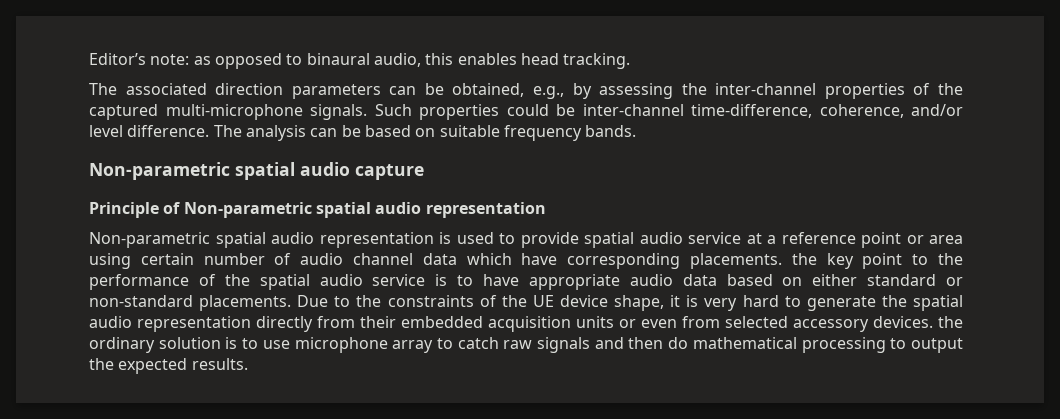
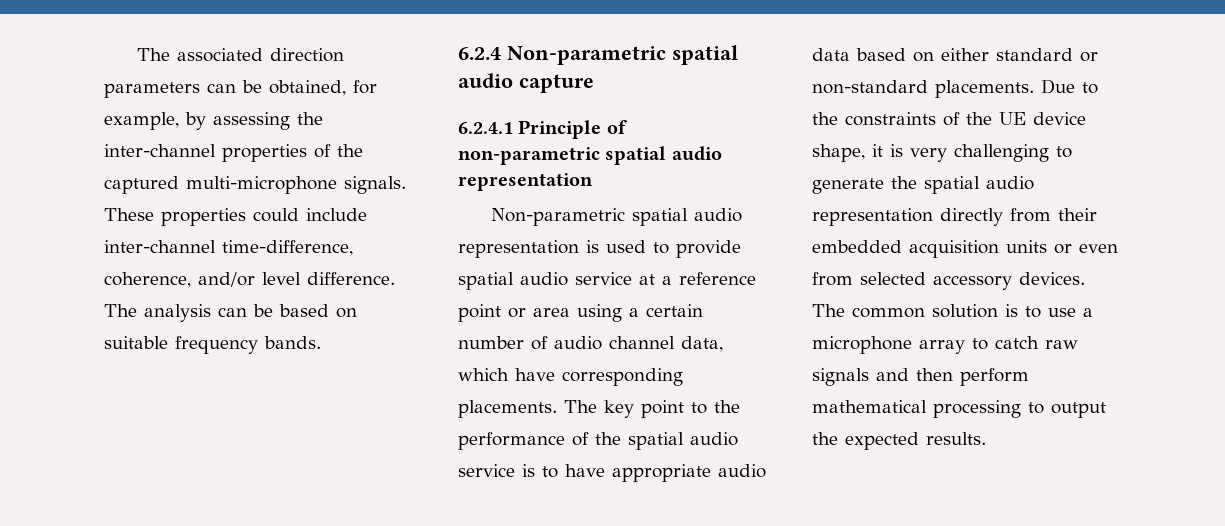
- Editor’s note: as opposed to binaural audio, this enables head tracking.
- The associated direction parameters can be obtained, e.g., by assessing the inter-channel properties of the captured multi-microphone signals.
+ The associated direction parameters can be obtained, for example, by assessing the inter-channel properties of the captured multi-microphone signals.
- Such properties could be inter-channel time-difference, coherence, and/or level difference.
+ These properties could include inter-channel time-difference, coherence, and/or level difference.
- Non-parametric spatial audio capture
+ 6.2.4 Non-parametric spatial audio capture
- Principle of Non-parametric spatial audio representation
+ 6.2.4.1 Principle of non-parametric spatial audio representation
- Non-parametric spatial audio representation is used to provide spatial audio service at a reference point or area using certain number of audio channel data which have corresponding placements. the key point to the performance of the spatial audio service is to have appropriate audio data based on either standard or non-standard placements.
+ Non-parametric spatial audio representation is used to provide spatial audio service at a reference point or area using a certain number of audio channel data, which have corresponding placements. The key point to the performance of the spatial audio service is to have appropriate audio data based on either standard or non-standard placements.
- Due to the constraints of the UE device shape, it is very hard to generate the spatial audio representation directly from their embedded acquisition units or even from selected accessory devices. the ordinary solution is to use microphone array to catch raw signals and then do mathematical processing to output the expected results.
+ Due to the constraints of the UE device shape, it is very challenging to generate the spatial audio representation directly from their embedded acquisition units or even from selected accessory devices. The common solution is to use a microphone array to catch raw signals and then perform mathematical processing to output the expected results.

